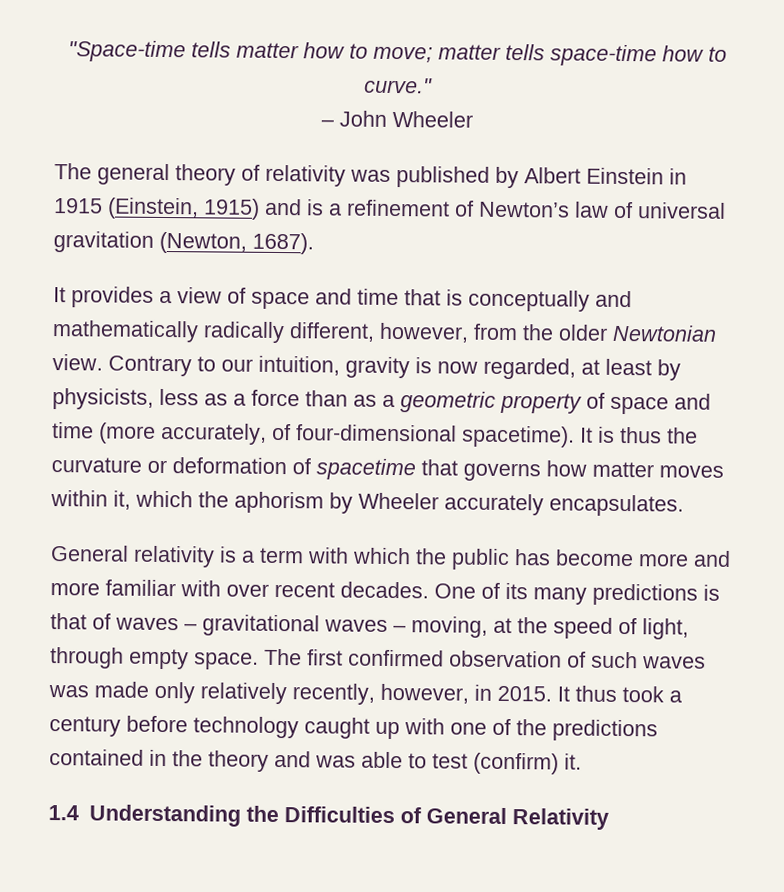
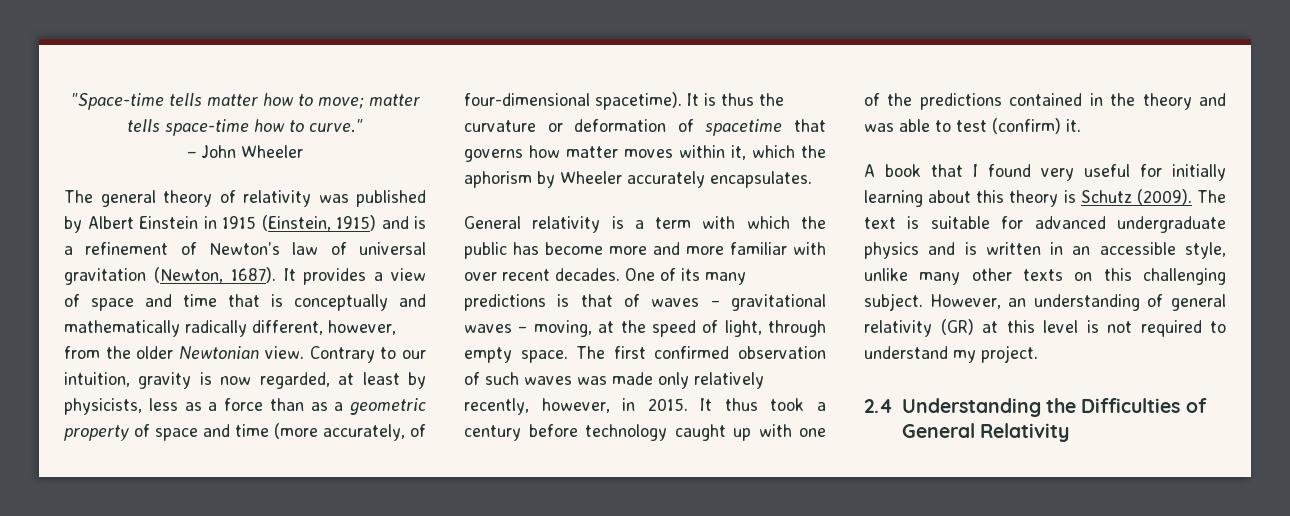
- The general theory of relativity was published by Albert Einstein in 1915 (Einstein, 1915) and is a refinement of Newton’s law of universal gravitation (Newton, 1687).
- It provides a view of space and time that is conceptually and mathematically radically different, however, from the older Newtonian view.
+ The general theory of relativity was published by Albert Einstein in 1915 (Einstein, 1915) and is a refinement of Newton’s law of universal gravitation (Newton, 1687). It provides a view of space and time that is conceptually and mathematically radically different, however, from the older Newtonian view.
- 1.4 Understanding the Difficulties of General Relativity
+ A book that I found very useful for initially learning about this theory is Schutz (2009). The text is suitable for advanced undergraduate physics and is written in an accessible style, unlike many other texts on this challenging subject. However, an understanding of general relativity (GR) at this level is not required to understand my project.
+ 2.4 Understanding the Difficulties of General Relativity

